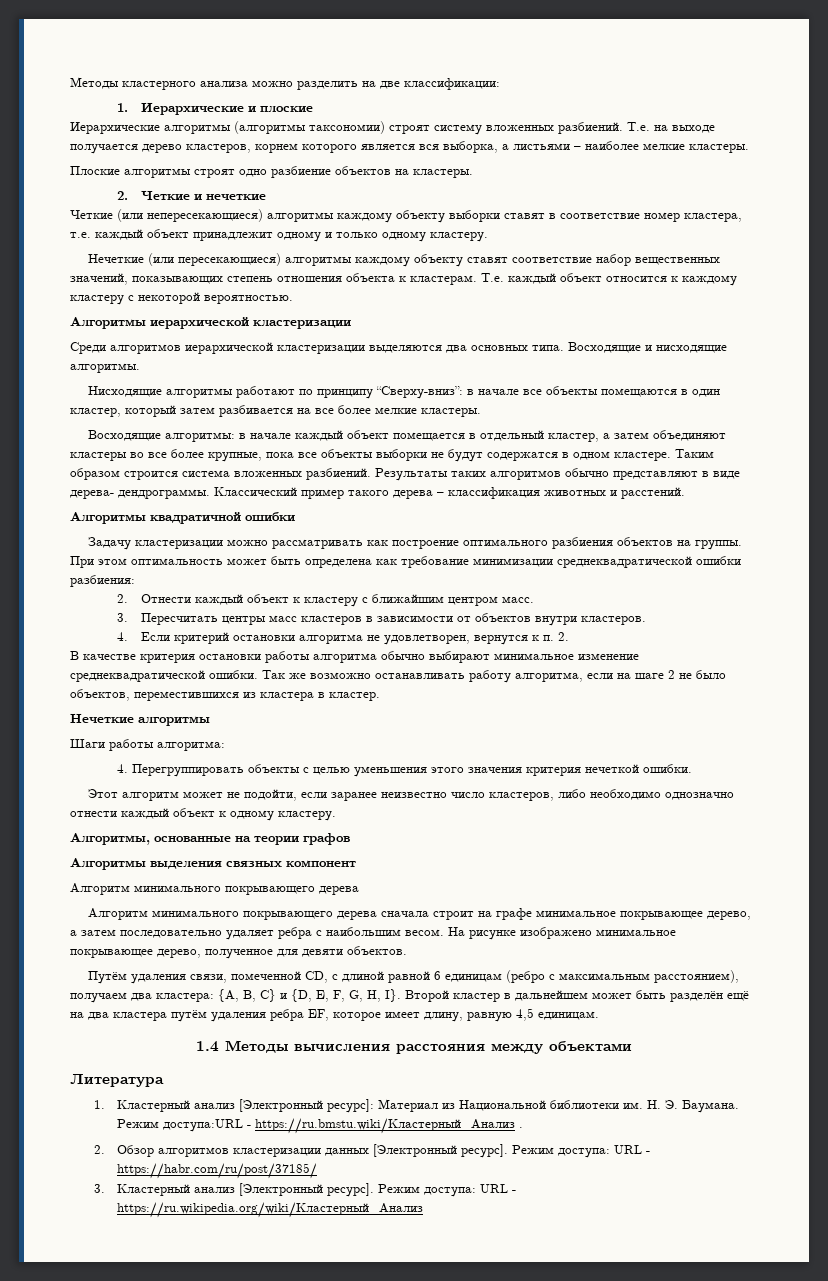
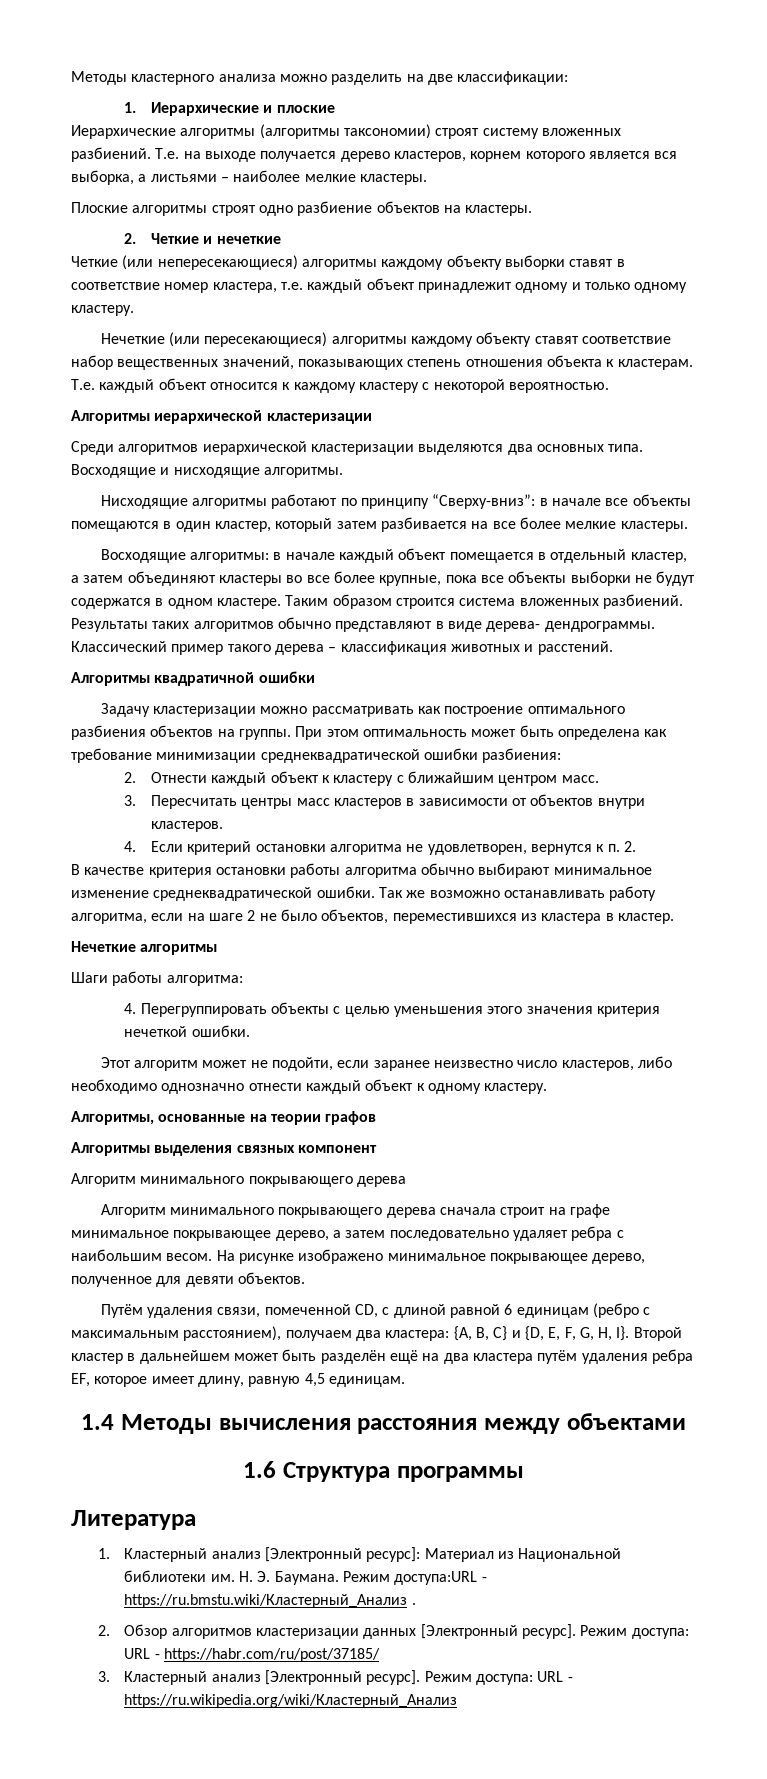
+ 1.6 Структура программы

